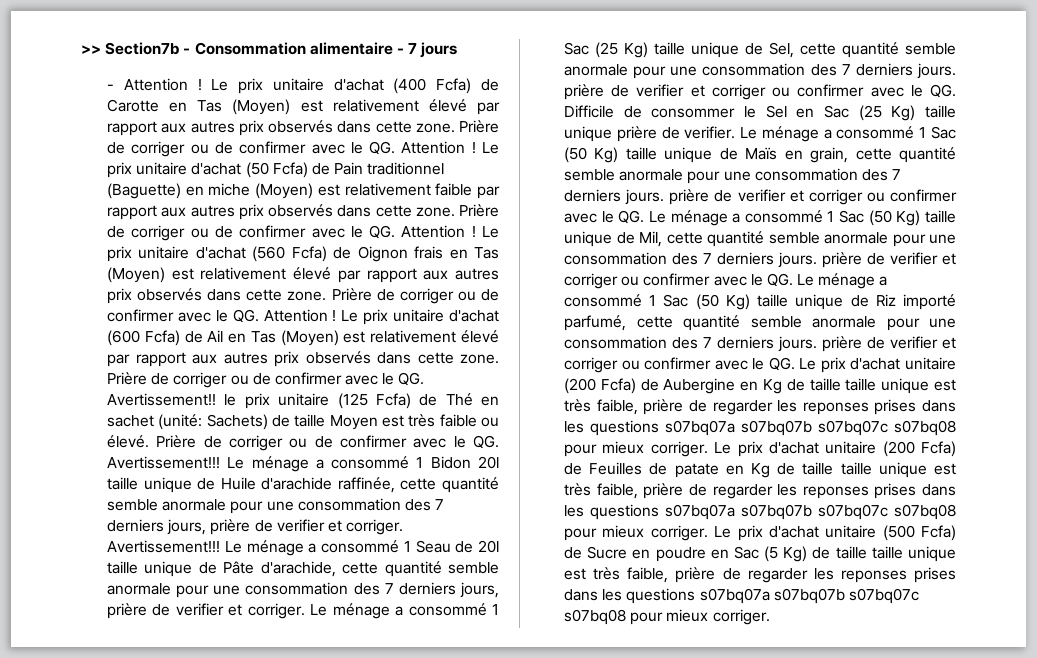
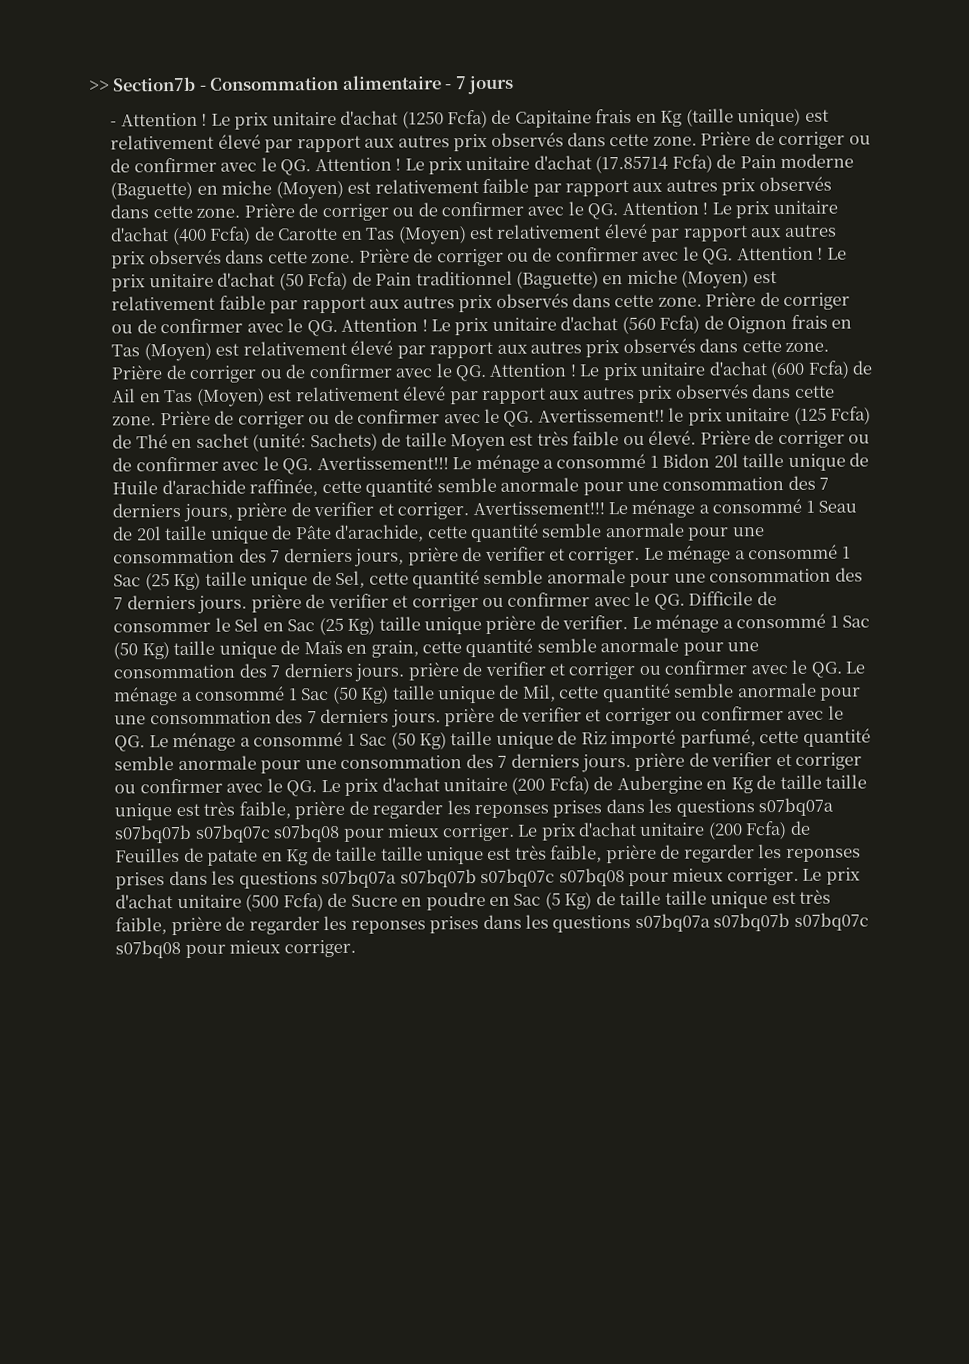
- Le prix unitaire d'achat (400 Fcfa) de Carotte en Tas (Moyen) est relativement élevé par rapport aux autres prix observés dans cette zone.
+ Le prix unitaire d'achat (1250 Fcfa) de Capitaine frais en Kg (taille unique) est relativement élevé par rapport aux autres prix observés dans cette zone. Prière de corriger ou de confirmer avec le QG. Attention ! Le prix unitaire d'achat (17.85714 Fcfa) de Pain moderne (Baguette) en miche (Moyen) est relativement faible par rapport aux autres prix observés dans cette zone. Prière de corriger ou de confirmer avec le QG. Attention ! Le prix unitaire d'achat (400 Fcfa) de Carotte en Tas (Moyen) est relativement élevé par rapport aux autres prix observés dans cette zone.

